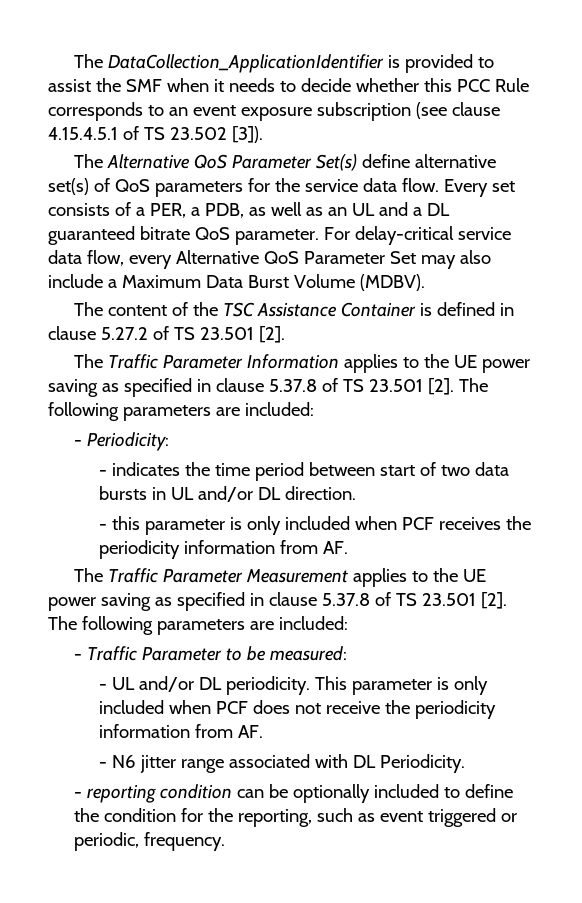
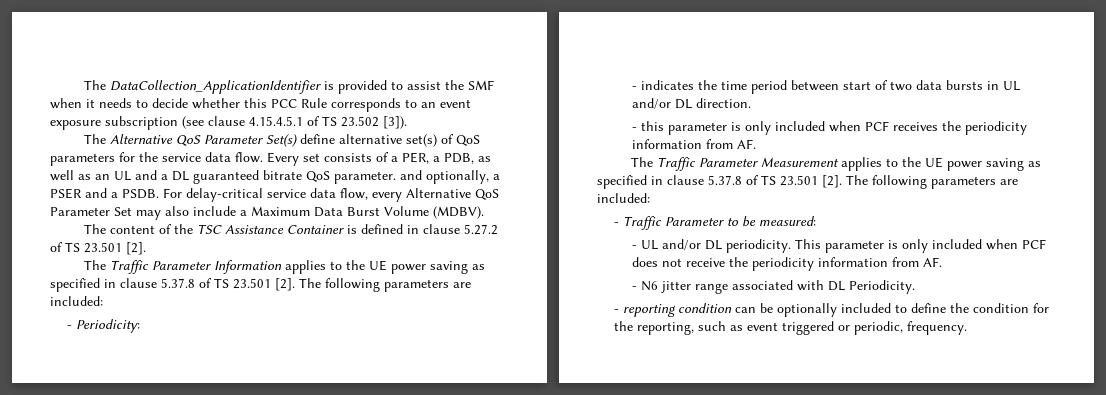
- Every set consists of a PER, a PDB, as well as an UL and a DL guaranteed bitrate QoS parameter.
+ Every set consists of a PER, a PDB, as well as an UL and a DL guaranteed bitrate QoS parameter. and optionally, a PSER and a PSDB.

